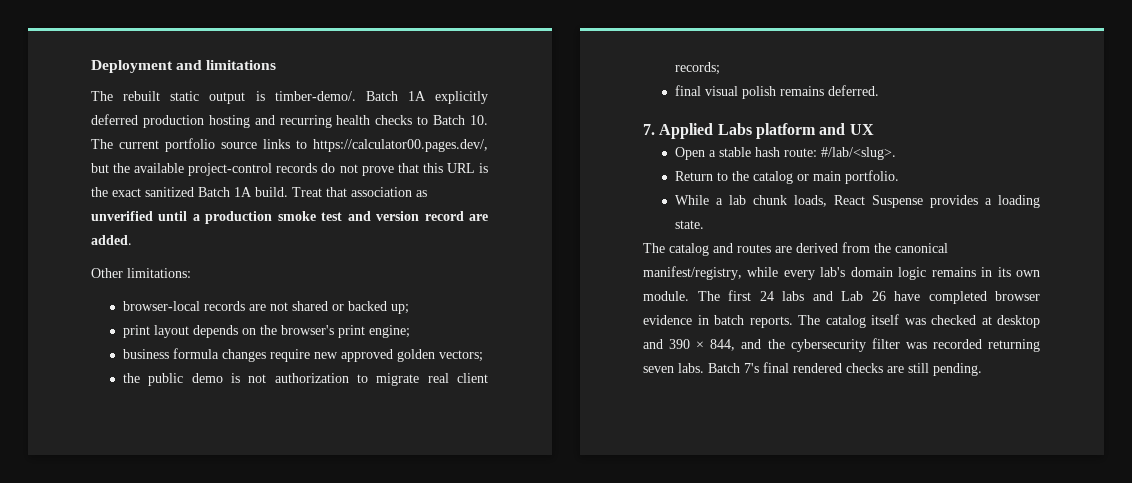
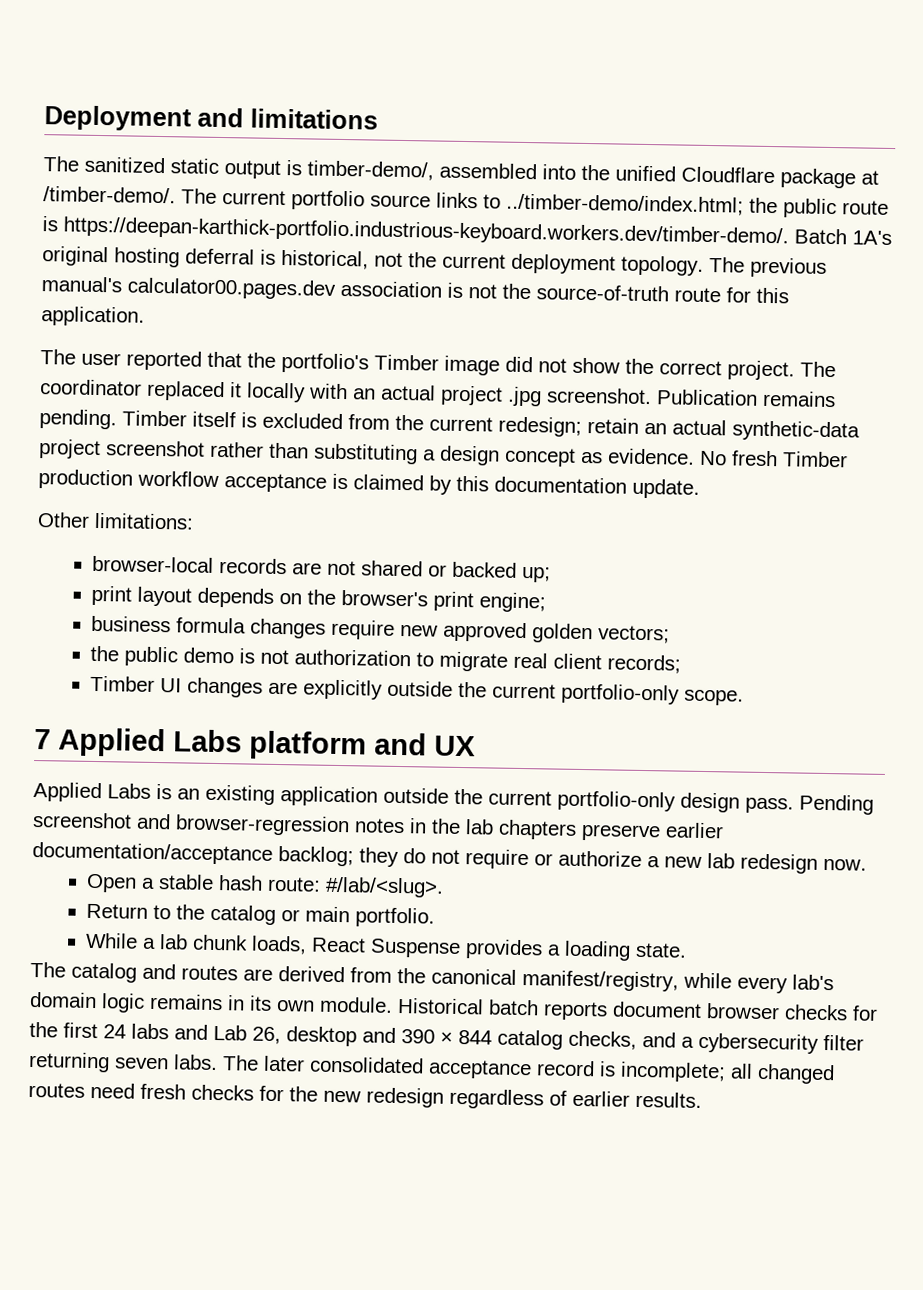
- The rebuilt static output is timber-demo/. Batch 1A explicitly deferred production hosting and recurring health checks to Batch 10. The current portfolio source links to https://calculator00.pages.dev/, but the available project-control records do not prove that this URL is the exact sanitized Batch 1A build. Treat that association as unverified until a production smoke test and version record are added.
+ The sanitized static output is timber-demo/, assembled into the unified Cloudflare package at /timber-demo/. The current portfolio source links to ../timber-demo/index.html; the public route is https://deepan-karthick-portfolio.industrious-keyboard.workers.dev/timber-demo/. Batch 1A's original hosting deferral is historical, not the current deployment topology. The previous manual's calculator00.pages.dev association is not the source-of-truth route for this application.
+ The user reported that the portfolio's Timber image did not show the correct project. The coordinator replaced it locally with an actual project .jpg screenshot. Publication remains pending. Timber itself is excluded from the current redesign; retain an actual synthetic-data project screenshot rather than substituting a design concept as evidence. No fresh Timber production workflow acceptance is claimed by this documentation update.
- final visual polish remains deferred.
- 7. Applied Labs platform and UX
+ Timber UI changes are explicitly outside the current portfolio-only scope.
+ 7 Applied Labs platform and UX
+ Applied Labs is an existing application outside the current portfolio-only design pass. Pending screenshot and browser-regression notes in the lab chapters preserve earlier documentation/acceptance backlog; they do not require or authorize a new lab redesign now.
- The first 24 labs and Lab 26 have completed browser evidence in batch reports. The catalog itself was checked at desktop and 390 × 844, and the cybersecurity filter was recorded returning seven labs. Batch 7's final rendered checks are still pending.
+ Historical batch reports document browser checks for the first 24 labs and Lab 26, desktop and 390 × 844 catalog checks, and a cybersecurity filter returning seven labs. The later consolidated acceptance record is incomplete; all changed routes need fresh checks for the new redesign regardless of earlier results.

